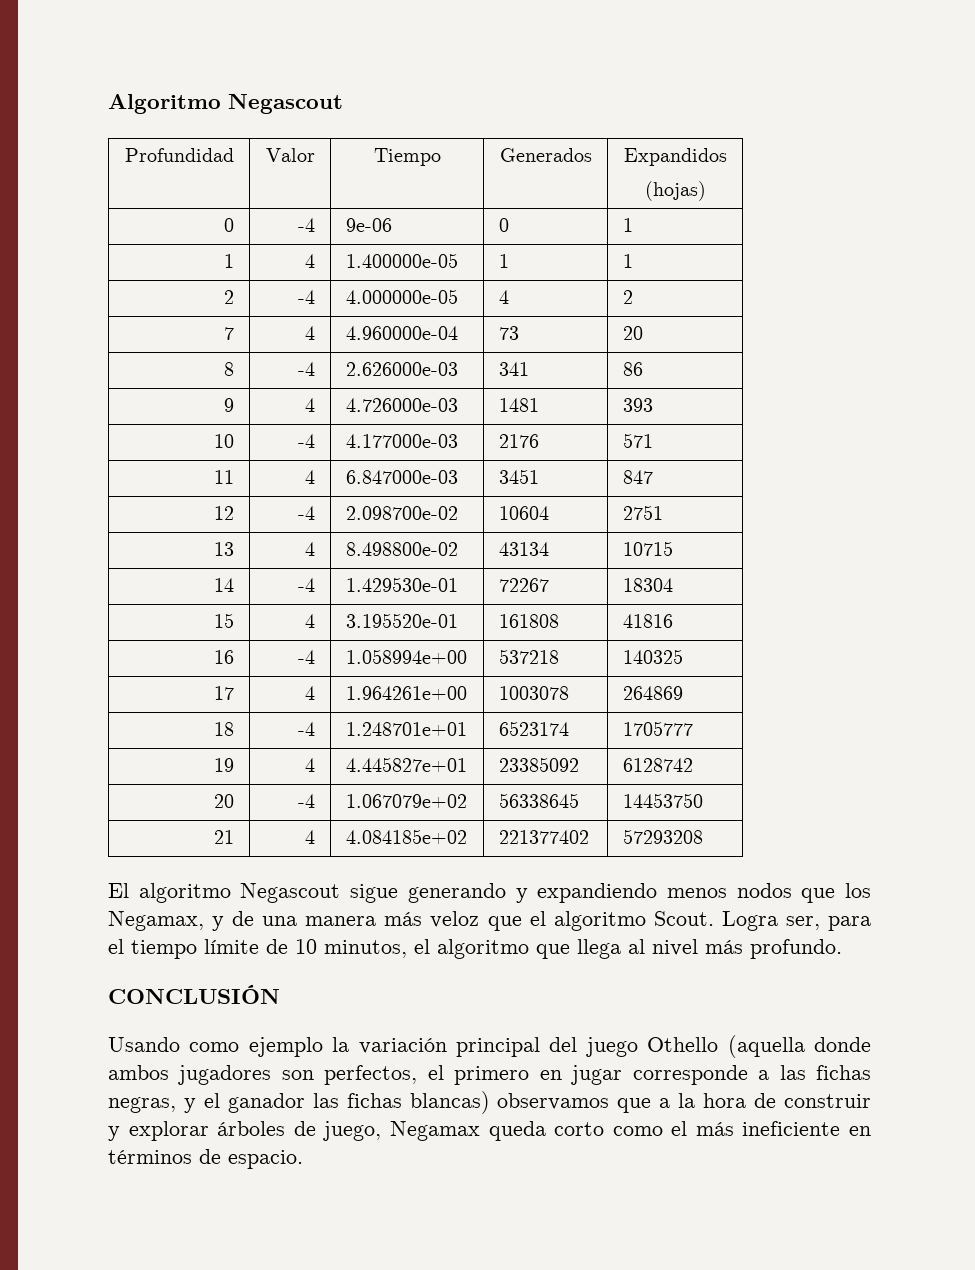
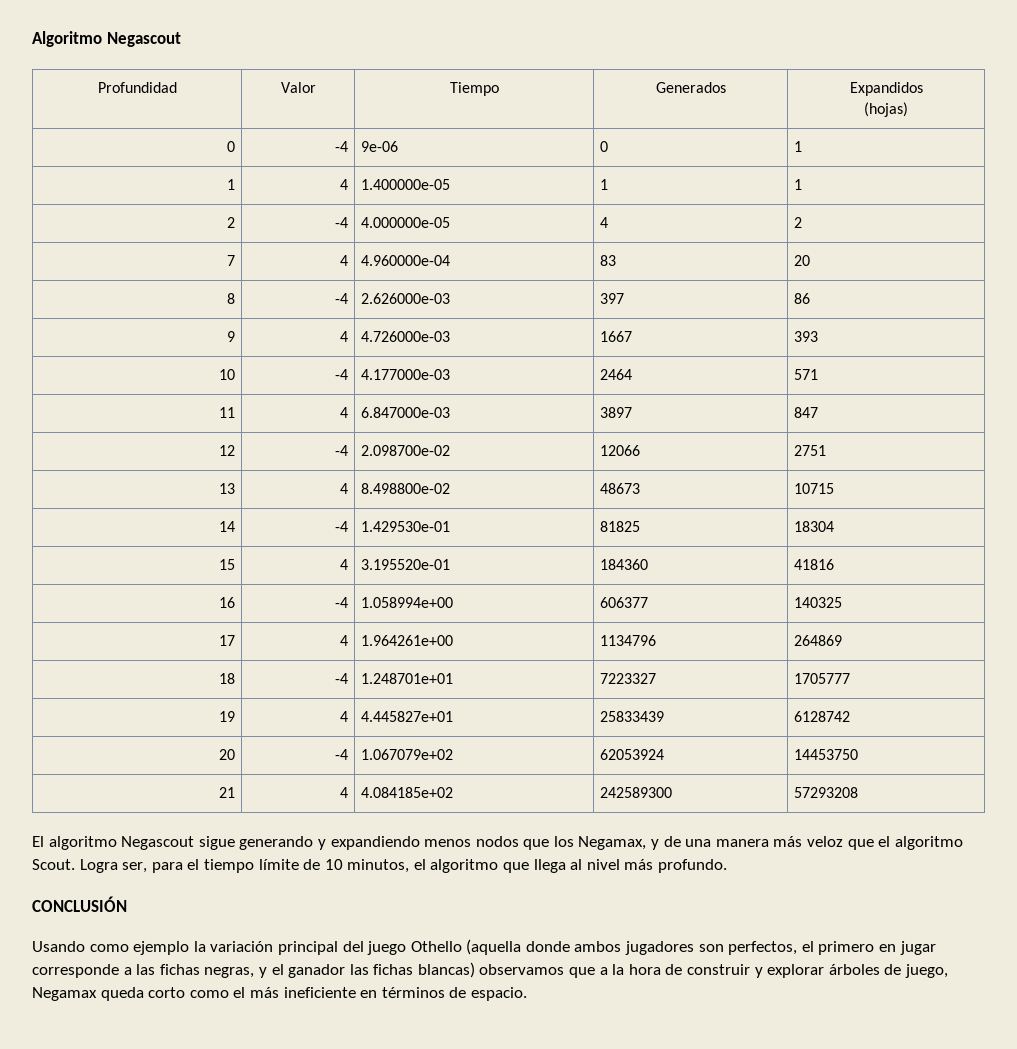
- 7 | 4 | 4.960000e-04 | 73 | 20
+ 7 | 4 | 4.960000e-04 | 83 | 20
- 8 | -4 | 2.626000e-03 | 341 | 86
+ 8 | -4 | 2.626000e-03 | 397 | 86
- 9 | 4 | 4.726000e-03 | 1481 | 393
+ 9 | 4 | 4.726000e-03 | 1667 | 393
- 10 | -4 | 4.177000e-03 | 2176 | 571
+ 10 | -4 | 4.177000e-03 | 2464 | 571
- 11 | 4 | 6.847000e-03 | 3451 | 847
+ 11 | 4 | 6.847000e-03 | 3897 | 847
- 12 | -4 | 2.098700e-02 | 10604 | 2751
+ 12 | -4 | 2.098700e-02 | 12066 | 2751
- 13 | 4 | 8.498800e-02 | 43134 | 10715
+ 13 | 4 | 8.498800e-02 | 48673 | 10715
- 14 | -4 | 1.429530e-01 | 72267 | 18304
+ 14 | -4 | 1.429530e-01 | 81825 | 18304
- 15 | 4 | 3.195520e-01 | 161808 | 41816
+ 15 | 4 | 3.195520e-01 | 184360 | 41816
- 16 | -4 | 1.058994e+00 | 537218 | 140325
+ 16 | -4 | 1.058994e+00 | 606377 | 140325
- 17 | 4 | 1.964261e+00 | 1003078 | 264869
+ 17 | 4 | 1.964261e+00 | 1134796 | 264869
- 18 | -4 | 1.248701e+01 | 6523174 | 1705777
+ 18 | -4 | 1.248701e+01 | 7223327 | 1705777
- 19 | 4 | 4.445827e+01 | 23385092 | 6128742
+ 19 | 4 | 4.445827e+01 | 25833439 | 6128742
- 20 | -4 | 1.067079e+02 | 56338645 | 14453750
+ 20 | -4 | 1.067079e+02 | 62053924 | 14453750
- 21 | 4 | 4.084185e+02 | 221377402 | 57293208
+ 21 | 4 | 4.084185e+02 | 242589300 | 57293208

